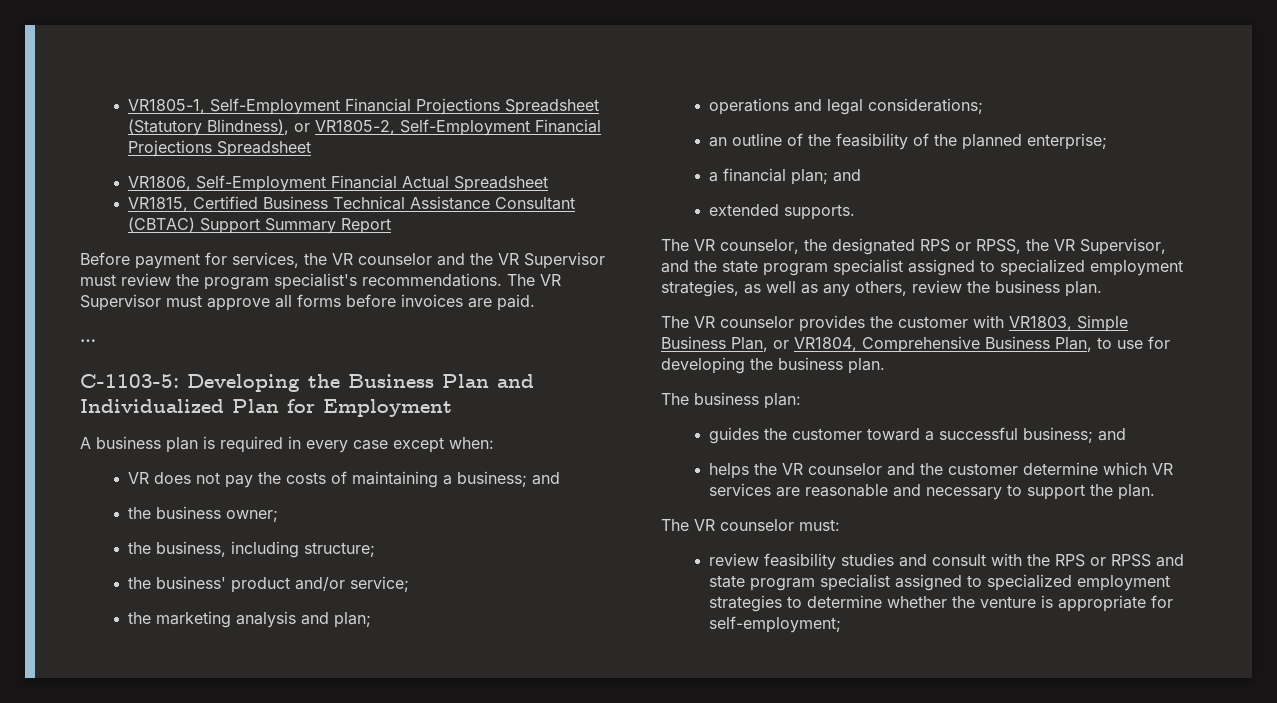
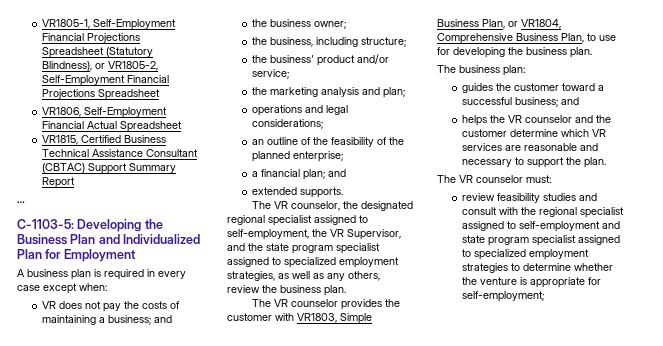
- Before payment for services, the VR counselor and the VR Supervisor must review the program specialist's recommendations. The VR Supervisor must approve all forms before invoices are paid.
- The VR counselor, the designated RPS or RPSS, the VR Supervisor, and the state program specialist assigned to specialized employment strategies, as well as any others, review the business plan.
+ The VR counselor, the designated regional specialist assigned to self-employment, the VR Supervisor, and the state program specialist assigned to specialized employment strategies, as well as any others, review the business plan.
- review feasibility studies and consult with the RPS or RPSS and state program specialist assigned to specialized employment strategies to determine whether the venture is appropriate for self-employment;
+ review feasibility studies and consult with the regional specialist assigned to self-employment and state program specialist assigned to specialized employment strategies to determine whether the venture is appropriate for self-employment;

